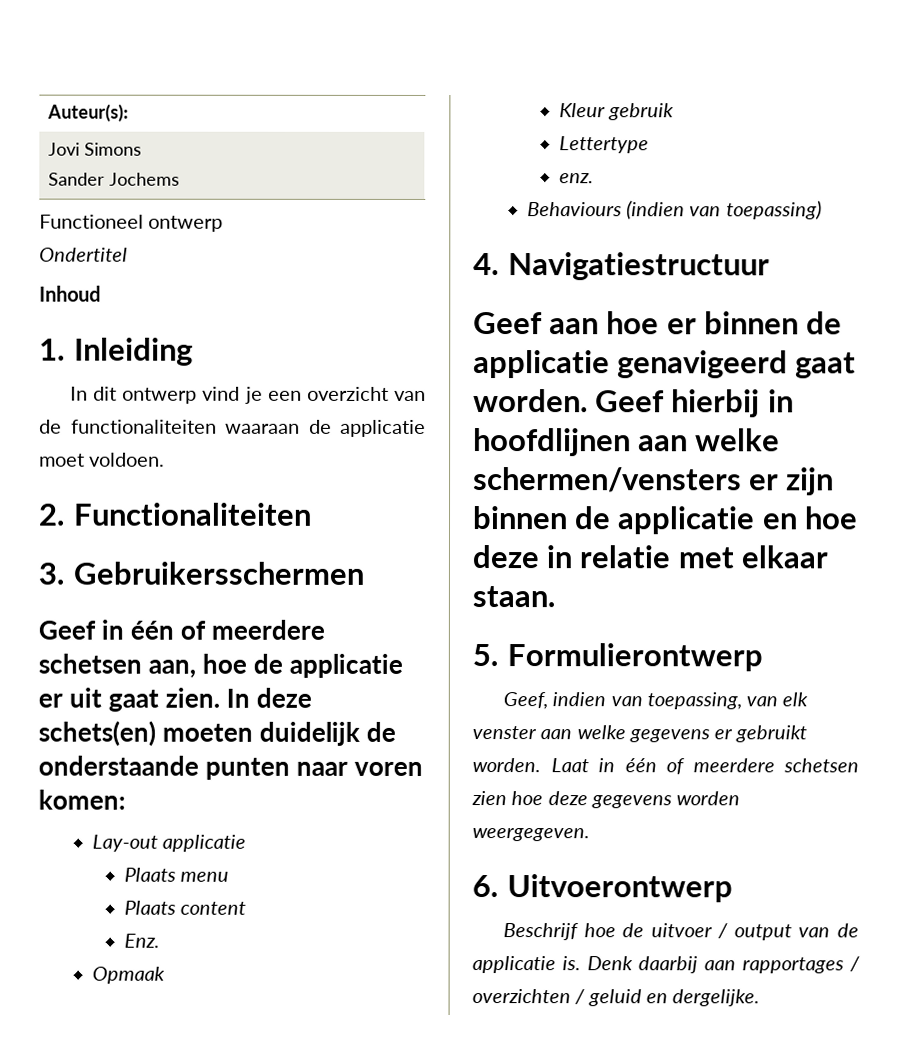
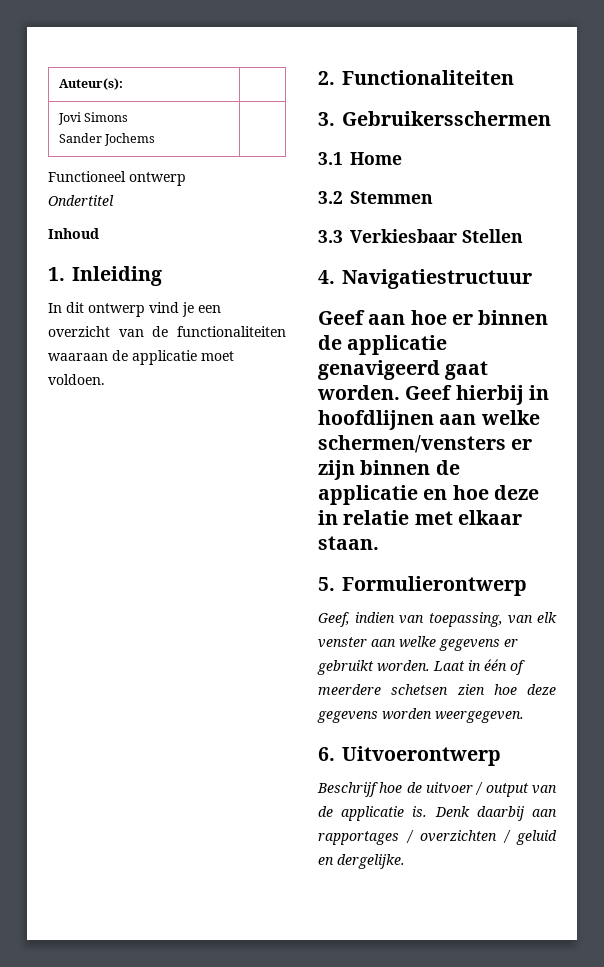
- Geef in één of meerdere schetsen aan, hoe de applicatie er uit gaat zien. In deze schets(en) moeten duidelijk de onderstaande punten naar voren komen:
- Lay-out applicatie
- Plaats menu
- Plaats content
- Enz.
- Opmaak
- Kleur gebruik
- Lettertype
- enz.
- Behaviours (indien van toepassing)
+ 3.1 Home
+ 3.2 Stemmen
+ 3.3 Verkiesbaar Stellen

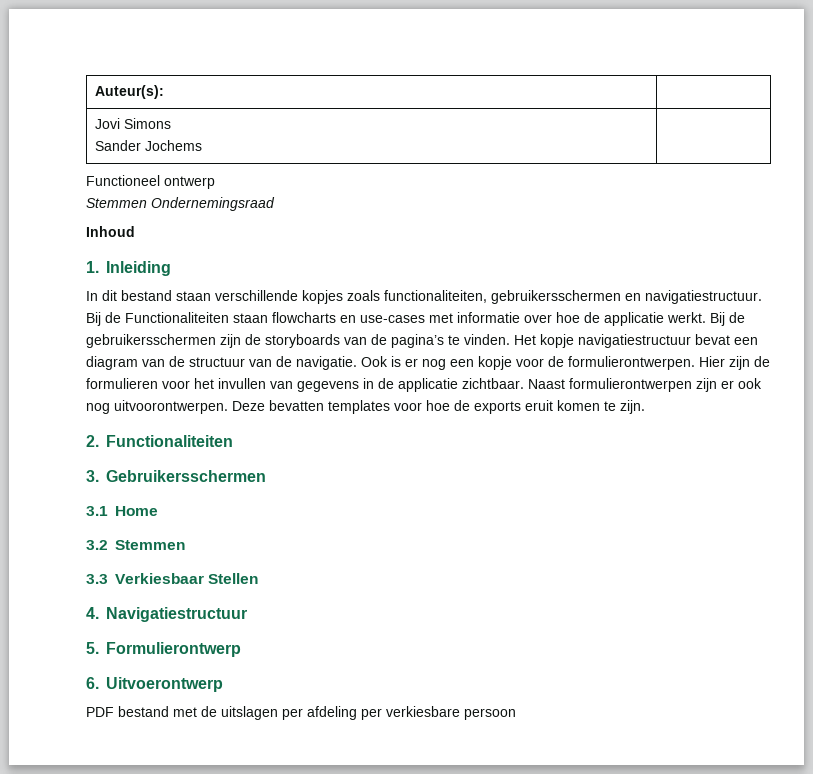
- Ondertitel
+ Stemmen Ondernemingsraad
- In dit ontwerp vind je een overzicht van de functionaliteiten waaraan de applicatie moet voldoen.
+ In dit bestand staan verschillende kopjes zoals functionaliteiten, gebruikersschermen en navigatiestructuur. Bij de Functionaliteiten staan flowcharts en use-cases met informatie over hoe de applicatie werkt. Bij de gebruikersschermen zijn de storyboards van de pagina’s te vinden. Het kopje navigatiestructuur bevat een diagram van de structuur van de navigatie. Ook is er nog een kopje voor de formulierontwerpen. Hier zijn de formulieren voor het invullen van gegevens in de applicatie zichtbaar. Naast formulierontwerpen zijn er ook nog uitvoorontwerpen. Deze bevatten templates voor hoe de exports eruit komen te zijn.
- Geef aan hoe er binnen de applicatie genavigeerd gaat worden. Geef hierbij in hoofdlijnen aan welke schermen/vensters er zijn binnen de applicatie en hoe deze in relatie met elkaar staan.
  5. Formulierontwerp
- Geef, indien van toepassing, van elk venster aan welke gegevens er gebruikt worden. Laat in één of meerdere schetsen zien hoe deze gegevens worden weergegeven.
  6. Uitvoerontwerp
- Beschrijf hoe de uitvoer / output van de applicatie is. Denk daarbij aan rapportages / overzichten / geluid en dergelijke.
+ PDF bestand met de uitslagen per afdeling per verkiesbare persoon

